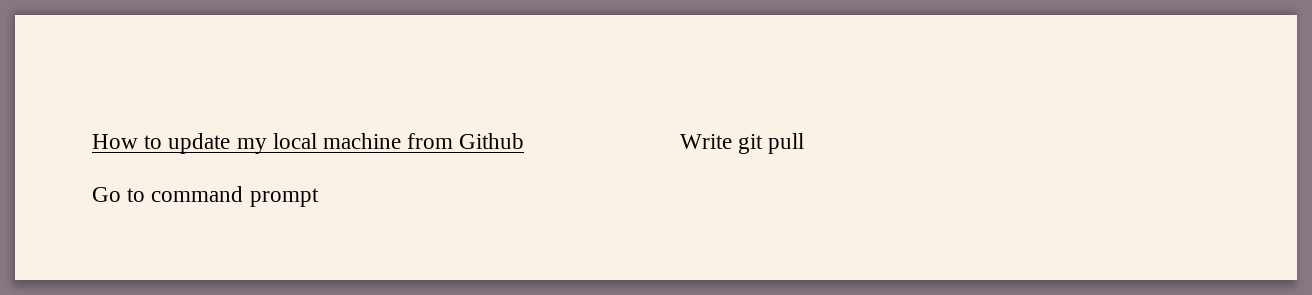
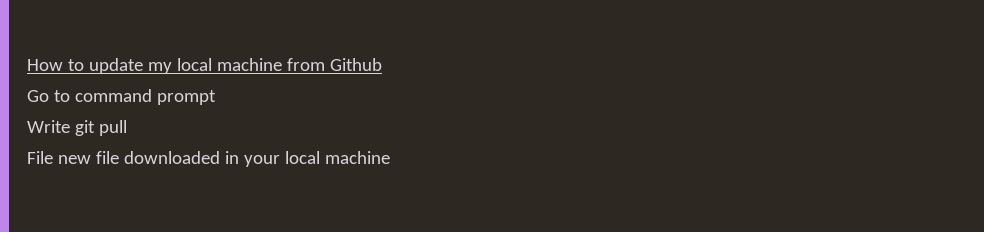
+ File new file downloaded in your local machine

